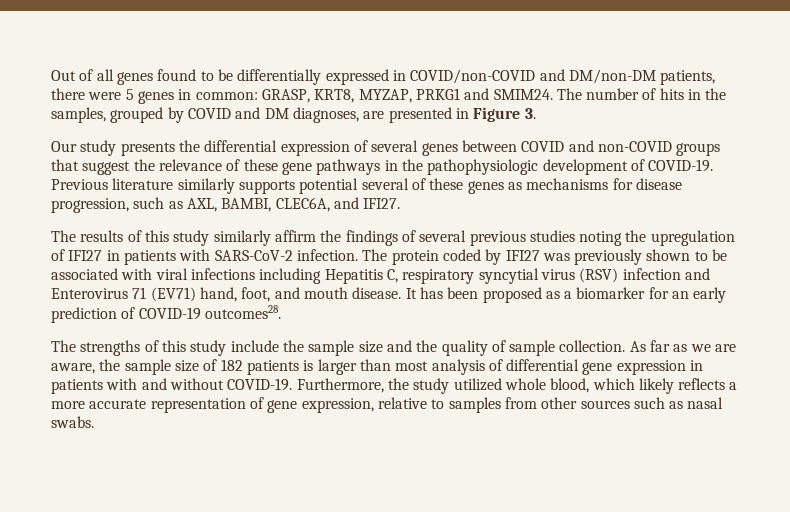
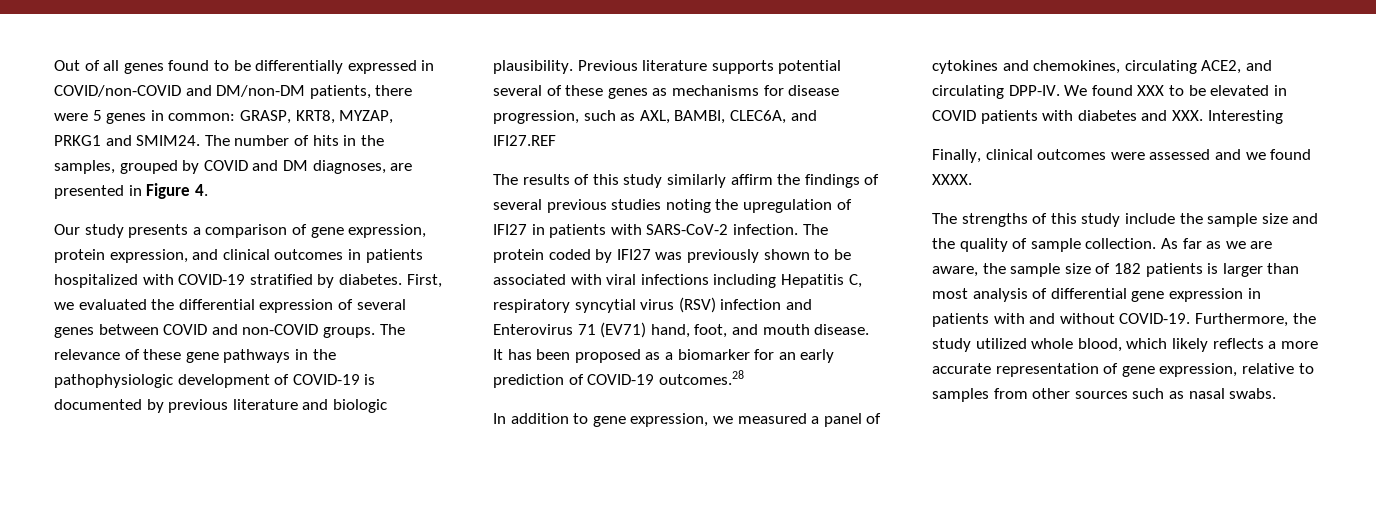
- The number of hits in the samples, grouped by COVID and DM diagnoses, are presented in Figure 3.
+ The number of hits in the samples, grouped by COVID and DM diagnoses, are presented in Figure 4.
- Our study presents the differential expression of several genes between COVID and non-COVID groups that suggest the relevance of these gene pathways in the pathophysiologic development of COVID-19.
+ Our study presents a comparison of gene expression, protein expression, and clinical outcomes in patients hospitalized with COVID-19 stratified by diabetes. First, we evaluated the differential expression of several genes between COVID and non-COVID groups. The relevance of these gene pathways in the pathophysiologic development of COVID-19 is documented by previous literature and biologic plausibility.
- Previous literature similarly supports potential several of these genes as mechanisms for disease progression, such as AXL, BAMBI, CLEC6A, and IFI27.
+ Previous literature supports potential several of these genes as mechanisms for disease progression, such as AXL, BAMBI, CLEC6A, and IFI27.REF
- It has been proposed as a biomarker for an early prediction of COVID-19 outcomes28.
+ It has been proposed as a biomarker for an early prediction of COVID-19 outcomes.28
+ In addition to gene expression, we measured a panel of cytokines and chemokines, circulating ACE2, and circulating DPP-IV. We found XXX to be elevated in COVID patients with diabetes and XXX. Interesting
+ Finally, clinical outcomes were assessed and we found XXXX.

